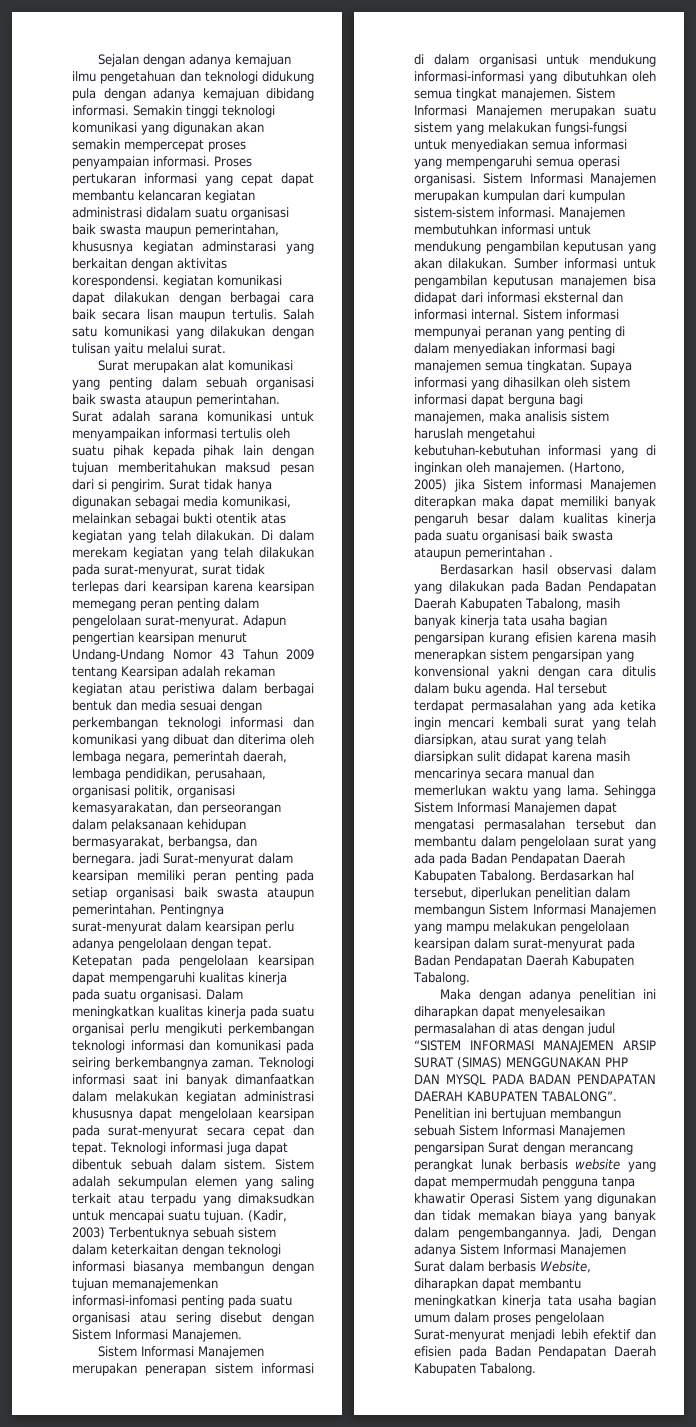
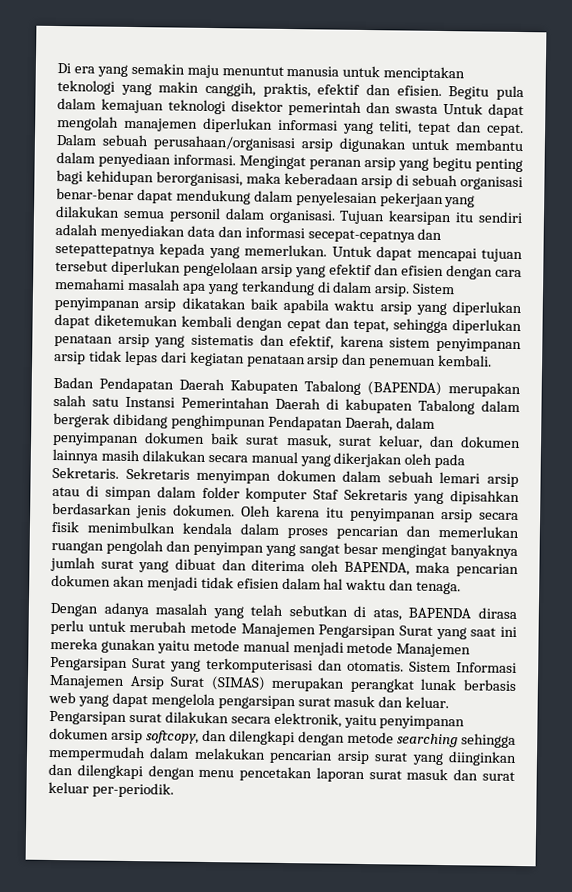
- Sejalan dengan adanya kemajuan ilmu pengetahuan dan teknologi didukung pula dengan adanya kemajuan dibidang informasi. Semakin tinggi teknologi komunikasi yang digunakan akan semakin mempercepat proses penyampaian informasi. Proses pertukaran informasi yang cepat dapat membantu kelancaran kegiatan administrasi didalam suatu organisasi baik swasta maupun pemerintahan, khususnya kegiatan adminstarasi yang berkaitan dengan aktivitas korespondensi. kegiatan komunikasi dapat dilakukan dengan berbagai cara baik secara lisan maupun tertulis. Salah satu komunikasi yang dilakukan dengan tulisan yaitu melalui surat.
- Surat merupakan alat komunikasi yang penting dalam sebuah organisasi baik swasta ataupun pemerintahan. Surat adalah sarana komunikasi untuk menyampaikan informasi tertulis oleh suatu pihak kepada pihak lain dengan tujuan memberitahukan maksud pesan dari si pengirim. Surat tidak hanya digunakan sebagai media komunikasi, melainkan sebagai bukti otentik atas kegiatan yang telah dilakukan. Di dalam merekam kegiatan yang telah dilakukan pada surat-menyurat, surat tidak terlepas dari kearsipan karena kearsipan memegang peran penting dalam pengelolaan surat-menyurat. Adapun pengertian kearsipan menurut Undang-Undang Nomor 43 Tahun 2009 tentang Kearsipan adalah rekaman kegiatan atau peristiwa dalam berbagai bentuk dan media sesuai dengan perkembangan teknologi informasi dan komunikasi yang dibuat dan diterima oleh lembaga negara, pemerintah daerah, lembaga pendidikan, perusahaan, organisasi politik, organisasi kemasyarakatan, dan perseorangan dalam pelaksanaan kehidupan bermasyarakat, berbangsa, dan bernegara. jadi Surat-menyurat dalam kearsipan memiliki peran penting pada setiap organisasi baik swasta ataupun pemerintahan. Pentingnya surat-menyurat dalam kearsipan perlu adanya pengelolaan dengan tepat. Ketepatan pada pengelolaan kearsipan dapat mempengaruhi kualitas kinerja pada suatu organisasi. Dalam meningkatkan kualitas kinerja pada suatu organisai perlu mengikuti perkembangan teknologi informasi dan komunikasi pada seiring berkembangnya zaman. Teknologi informasi saat ini banyak dimanfaatkan dalam melakukan kegiatan administrasi khususnya dapat mengelolaan kearsipan pada surat-menyurat secara cepat dan tepat. Teknologi informasi juga dapat dibentuk sebuah dalam sistem. Sistem adalah sekumpulan elemen yang saling terkait atau terpadu yang dimaksudkan untuk mencapai suatu tujuan. (Kadir, 2003) Terbentuknya sebuah sistem dalam keterkaitan dengan teknologi informasi biasanya membangun dengan tujuan memanajemenkan informasi-infomasi penting pada suatu organisasi atau sering disebut dengan Sistem Informasi Manajemen.
- Sistem Informasi Manajemen merupakan penerapan sistem informasi di dalam organisasi untuk mendukung informasi-informasi yang dibutuhkan oleh semua tingkat manajemen. Sistem Informasi Manajemen merupakan suatu sistem yang melakukan fungsi-fungsi untuk menyediakan semua informasi yang mempengaruhi semua operasi organisasi. Sistem Informasi Manajemen merupakan kumpulan dari kumpulan sistem-sistem informasi. Manajemen membutuhkan informasi untuk mendukung pengambilan keputusan yang akan dilakukan. Sumber informasi untuk pengambilan keputusan manajemen bisa didapat dari informasi eksternal dan informasi internal. Sistem informasi mempunyai peranan yang penting di dalam menyediakan informasi bagi manajemen semua tingkatan. Supaya informasi yang dihasilkan oleh sistem informasi dapat berguna bagi manajemen, maka analisis sistem haruslah mengetahui kebutuhan-kebutuhan informasi yang di inginkan oleh manajemen. (Hartono, 2005) jika Sistem informasi Manajemen diterapkan maka dapat memiliki banyak pengaruh besar dalam kualitas kinerja pada suatu organisasi baik swasta ataupun pemerintahan .
- Berdasarkan hasil observasi dalam yang dilakukan pada Badan Pendapatan Daerah Kabupaten Tabalong, masih banyak kinerja tata usaha bagian pengarsipan kurang efisien karena masih menerapkan sistem pengarsipan yang konvensional yakni dengan cara ditulis dalam buku agenda. Hal tersebut terdapat permasalahan yang ada ketika ingin mencari kembali surat yang telah diarsipkan, atau surat yang telah diarsipkan sulit didapat karena masih mencarinya secara manual dan memerlukan waktu yang lama. Sehingga Sistem Informasi Manajemen dapat mengatasi permasalahan tersebut dan membantu dalam pengelolaan surat yang ada pada Badan Pendapatan Daerah Kabupaten Tabalong. Berdasarkan hal tersebut, diperlukan penelitian dalam membangun Sistem Informasi Manajemen yang mampu melakukan pengelolaan kearsipan dalam surat-menyurat pada Badan Pendapatan Daerah Kabupaten Tabalong.
- Maka dengan adanya penelitian ini diharapkan dapat menyelesaikan permasalahan di atas dengan judul “SISTEM INFORMASI MANAJEMEN ARSIP SURAT (SIMAS) MENGGUNAKAN PHP DAN MYSQL PADA BADAN PENDAPATAN DAERAH KABUPATEN TABALONG”. Penelitian ini bertujuan membangun sebuah Sistem Informasi Manajemen pengarsipan Surat dengan merancang perangkat lunak berbasis website yang dapat mempermudah pengguna tanpa khawatir Operasi Sistem yang digunakan dan tidak memakan biaya yang banyak dalam pengembangannya. Jadi, Dengan adanya Sistem Informasi Manajemen Surat dalam berbasis Website, diharapkan dapat membantu meningkatkan kinerja tata usaha bagian umum dalam proses pengelolaan Surat-menyurat menjadi lebih efektif dan efisien pada Badan Pendapatan Daerah Kabupaten Tabalong.
+ Di era yang semakin maju menuntut manusia untuk menciptakan teknologi yang makin canggih, praktis, efektif dan efisien. Begitu pula dalam kemajuan teknologi disektor pemerintah dan swasta Untuk dapat mengolah manajemen diperlukan informasi yang teliti, tepat dan cepat. Dalam sebuah perusahaan/organisasi arsip digunakan untuk membantu dalam penyediaan informasi. Mengingat peranan arsip yang begitu penting bagi kehidupan berorganisasi, maka keberadaan arsip di sebuah organisasi benar-benar dapat mendukung dalam penyelesaian pekerjaan yang dilakukan semua personil dalam organisasi. Tujuan kearsipan itu sendiri adalah menyediakan data dan informasi secepat-cepatnya dan setepattepatnya kepada yang memerlukan. Untuk dapat mencapai tujuan tersebut diperlukan pengelolaan arsip yang efektif dan efisien dengan cara memahami masalah apa yang terkandung di dalam arsip. Sistem penyimpanan arsip dikatakan baik apabila waktu arsip yang diperlukan dapat diketemukan kembali dengan cepat dan tepat, sehingga diperlukan penataan arsip yang sistematis dan efektif, karena sistem penyimpanan arsip tidak lepas dari kegiatan penataan arsip dan penemuan kembali.
+ Badan Pendapatan Daerah Kabupaten Tabalong (BAPENDA) merupakan salah satu Instansi Pemerintahan Daerah di kabupaten Tabalong dalam bergerak dibidang penghimpunan Pendapatan Daerah, dalam penyimpanan dokumen baik surat masuk, surat keluar, dan dokumen lainnya masih dilakukan secara manual yang dikerjakan oleh pada Sekretaris. Sekretaris menyimpan dokumen dalam sebuah lemari arsip atau di simpan dalam folder komputer Staf Sekretaris yang dipisahkan berdasarkan jenis dokumen. Oleh karena itu penyimpanan arsip secara fisik menimbulkan kendala dalam proses pencarian dan memerlukan ruangan pengolah dan penyimpan yang sangat besar mengingat banyaknya jumlah surat yang dibuat dan diterima oleh BAPENDA, maka pencarian dokumen akan menjadi tidak efisien dalam hal waktu dan tenaga.
+ Dengan adanya masalah yang telah sebutkan di atas, BAPENDA dirasa perlu untuk merubah metode Manajemen Pengarsipan Surat yang saat ini mereka gunakan yaitu metode manual menjadi metode Manajemen Pengarsipan Surat yang terkomputerisasi dan otomatis. Sistem Informasi Manajemen Arsip Surat (SIMAS) merupakan perangkat lunak berbasis web yang dapat mengelola pengarsipan surat masuk dan keluar. Pengarsipan surat dilakukan secara elektronik, yaitu penyimpanan dokumen arsip softcopy, dan dilengkapi dengan metode searching sehingga mempermudah dalam melakukan pencarian arsip surat yang diinginkan dan dilengkapi dengan menu pencetakan laporan surat masuk dan surat keluar per-periodik.

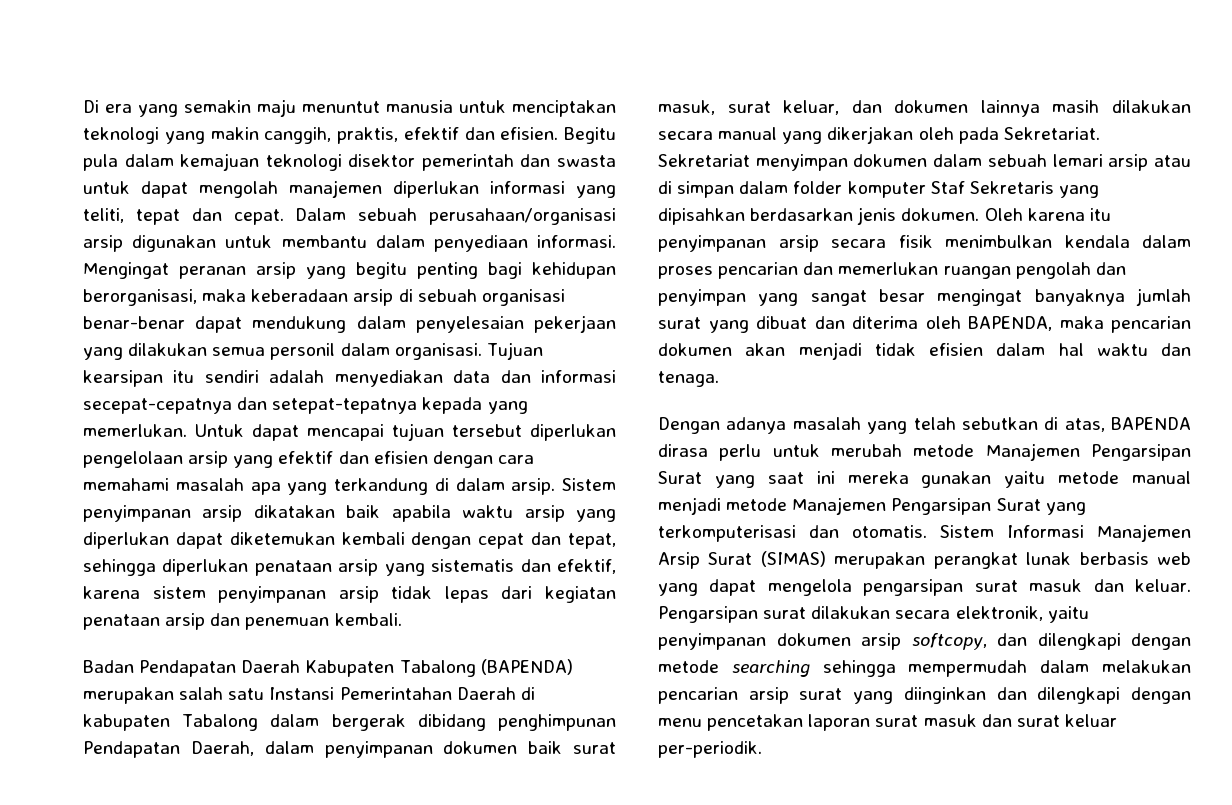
- Begitu pula dalam kemajuan teknologi disektor pemerintah dan swasta Untuk dapat mengolah manajemen diperlukan informasi yang teliti, tepat dan cepat.
+ Begitu pula dalam kemajuan teknologi disektor pemerintah dan swasta untuk dapat mengolah manajemen diperlukan informasi yang teliti, tepat dan cepat.
- Tujuan kearsipan itu sendiri adalah menyediakan data dan informasi secepat-cepatnya dan setepattepatnya kepada yang memerlukan.
+ Tujuan kearsipan itu sendiri adalah menyediakan data dan informasi secepat-cepatnya dan setepat-tepatnya kepada yang memerlukan.
- Badan Pendapatan Daerah Kabupaten Tabalong (BAPENDA) merupakan salah satu Instansi Pemerintahan Daerah di kabupaten Tabalong dalam bergerak dibidang penghimpunan Pendapatan Daerah, dalam penyimpanan dokumen baik surat masuk, surat keluar, dan dokumen lainnya masih dilakukan secara manual yang dikerjakan oleh pada Sekretaris. Sekretaris menyimpan dokumen dalam sebuah lemari arsip atau di simpan dalam folder komputer Staf Sekretaris yang dipisahkan berdasarkan jenis dokumen.
+ Badan Pendapatan Daerah Kabupaten Tabalong (BAPENDA) merupakan salah satu Instansi Pemerintahan Daerah di kabupaten Tabalong dalam bergerak dibidang penghimpunan Pendapatan Daerah, dalam penyimpanan dokumen baik surat masuk, surat keluar, dan dokumen lainnya masih dilakukan secara manual yang dikerjakan oleh pada Sekretariat. Sekretariat menyimpan dokumen dalam sebuah lemari arsip atau di simpan dalam folder komputer Staf Sekretaris yang dipisahkan berdasarkan jenis dokumen.

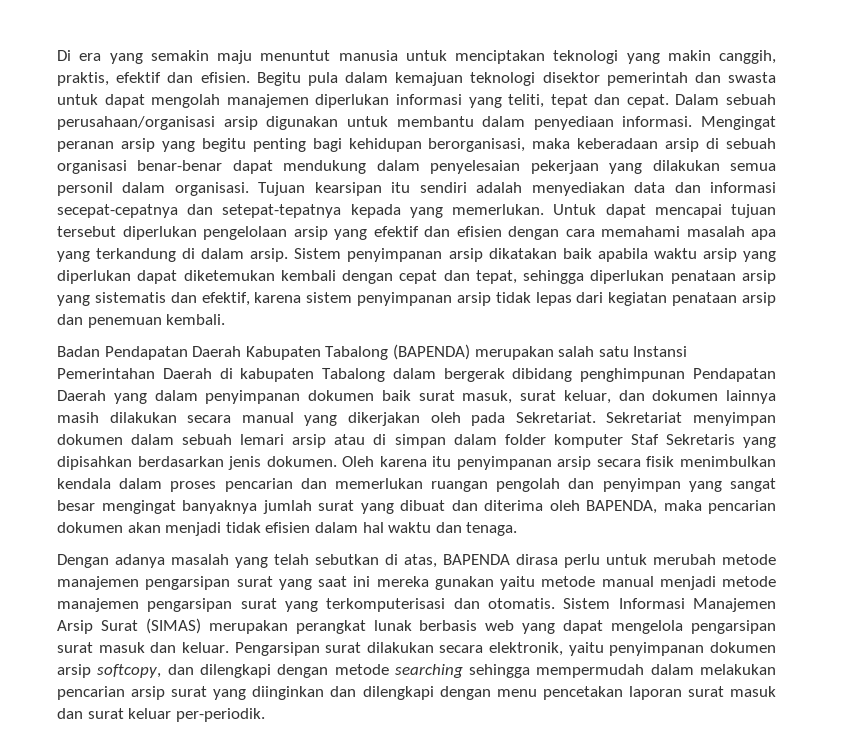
- Badan Pendapatan Daerah Kabupaten Tabalong (BAPENDA) merupakan salah satu Instansi Pemerintahan Daerah di kabupaten Tabalong dalam bergerak dibidang penghimpunan Pendapatan Daerah, dalam penyimpanan dokumen baik surat masuk, surat keluar, dan dokumen lainnya masih dilakukan secara manual yang dikerjakan oleh pada Sekretariat.
+ Badan Pendapatan Daerah Kabupaten Tabalong (BAPENDA) merupakan salah satu Instansi Pemerintahan Daerah di kabupaten Tabalong dalam bergerak dibidang penghimpunan Pendapatan Daerah yang dalam penyimpanan dokumen baik surat masuk, surat keluar, dan dokumen lainnya masih dilakukan secara manual yang dikerjakan oleh pada Sekretariat.
- Dengan adanya masalah yang telah sebutkan di atas, BAPENDA dirasa perlu untuk merubah metode Manajemen Pengarsipan Surat yang saat ini mereka gunakan yaitu metode manual menjadi metode Manajemen Pengarsipan Surat yang terkomputerisasi dan otomatis.
+ Dengan adanya masalah yang telah sebutkan di atas, BAPENDA dirasa perlu untuk merubah metode manajemen pengarsipan surat yang saat ini mereka gunakan yaitu metode manual menjadi metode manajemen pengarsipan surat yang terkomputerisasi dan otomatis.

